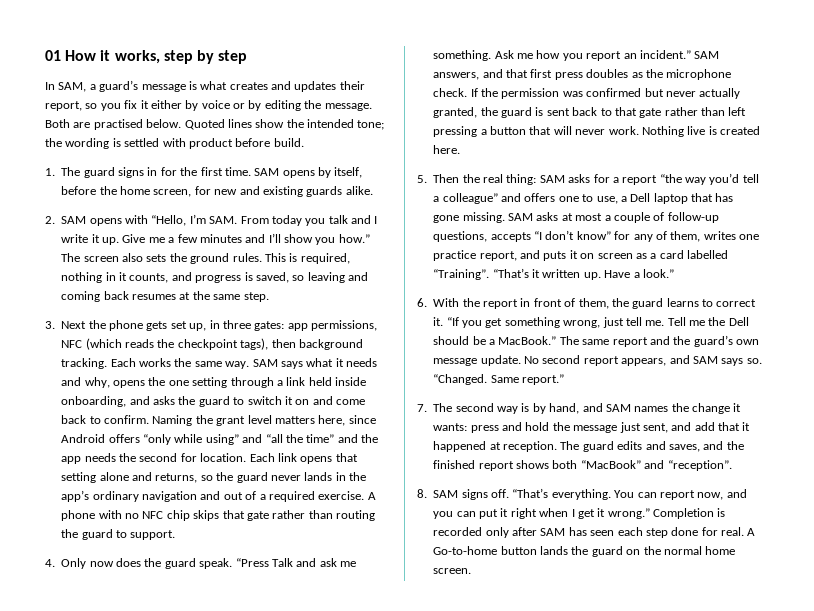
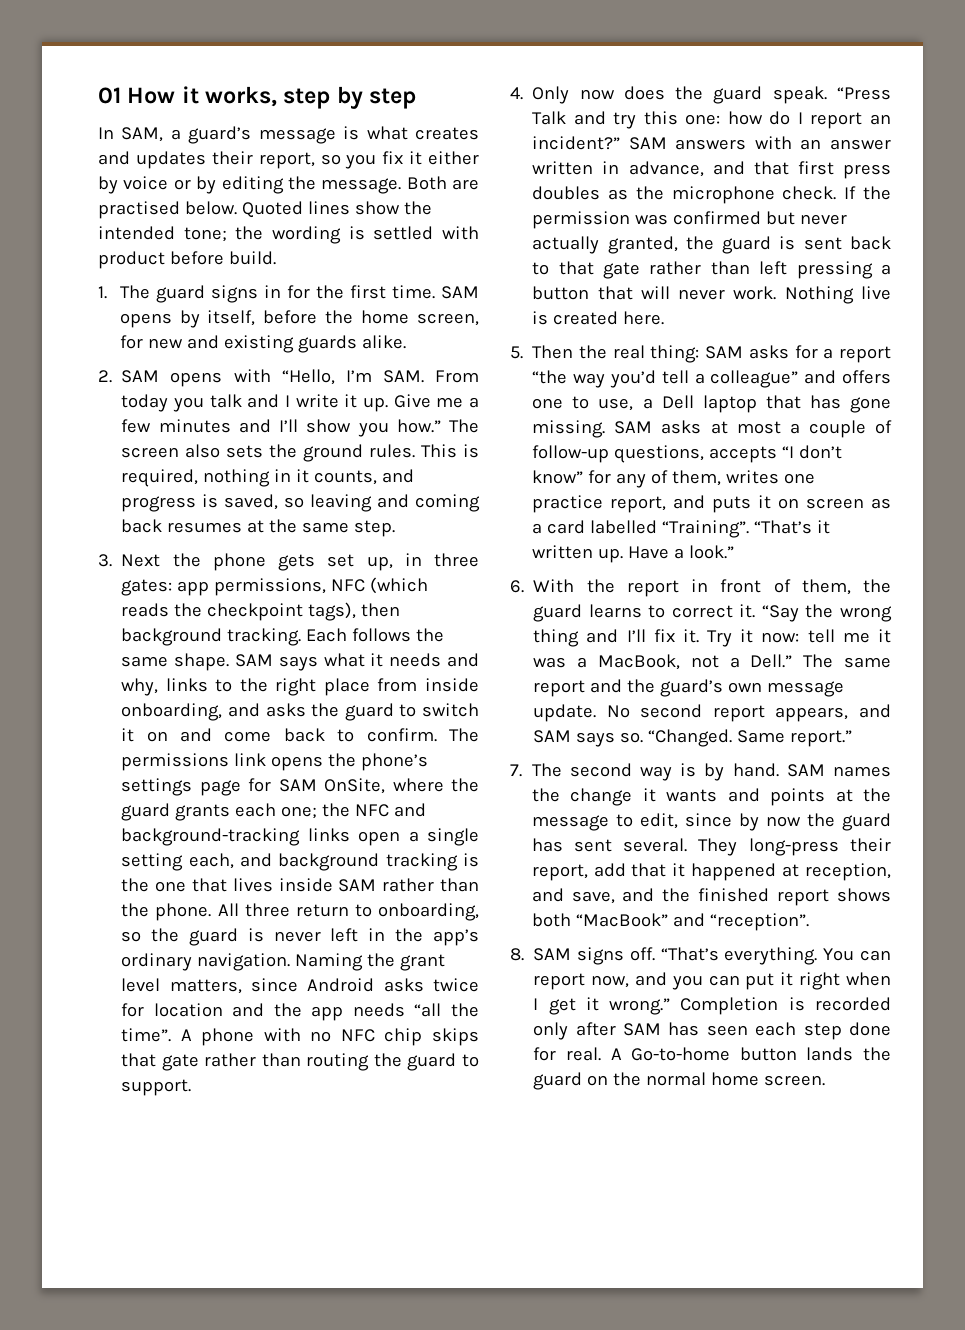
- Each works the same way.
+ Each follows the same shape.
- SAM says what it needs and why, opens the one setting through a link held inside onboarding, and asks the guard to switch it on and come back to confirm.
+ SAM says what it needs and why, links to the right place from inside onboarding, and asks the guard to switch it on and come back to confirm.
- Naming the grant level matters here, since Android offers “only while using” and “all the time” and the app needs the second for location. Each link opens that setting alone and returns, so the guard never lands in the app’s ordinary navigation and out of a required exercise.
+ The permissions link opens the phone’s settings page for SAM OnSite, where the guard grants each one; the NFC and background-tracking links open a single setting each, and background tracking is the one that lives inside SAM rather than the phone. All three return to onboarding, so the guard is never left in the app’s ordinary navigation. Naming the grant level matters, since Android asks twice for location and the app needs “all the time”.
- “Press Talk and ask me something. Ask me how you report an incident.” SAM answers, and that first press doubles as the microphone check.
+ “Press Talk and try this one: how do I report an incident?” SAM answers with an answer written in advance, and that first press doubles as the microphone check.
- “If you get something wrong, just tell me. Tell me the Dell should be a MacBook.”
+ “Say the wrong thing and I’ll fix it. Try it now: tell me it was a MacBook, not a Dell.”
- 7. The second way is by hand, and SAM names the change it wants: press and hold the message just sent, and add that it happened at reception. The guard edits and saves, and the finished report shows both “MacBook” and “reception”.
+ 7. The second way is by hand. SAM names the change it wants and points at the message to edit, since by now the guard has sent several. They long-press their report, add that it happened at reception, and save, and the finished report shows both “MacBook” and “reception”.

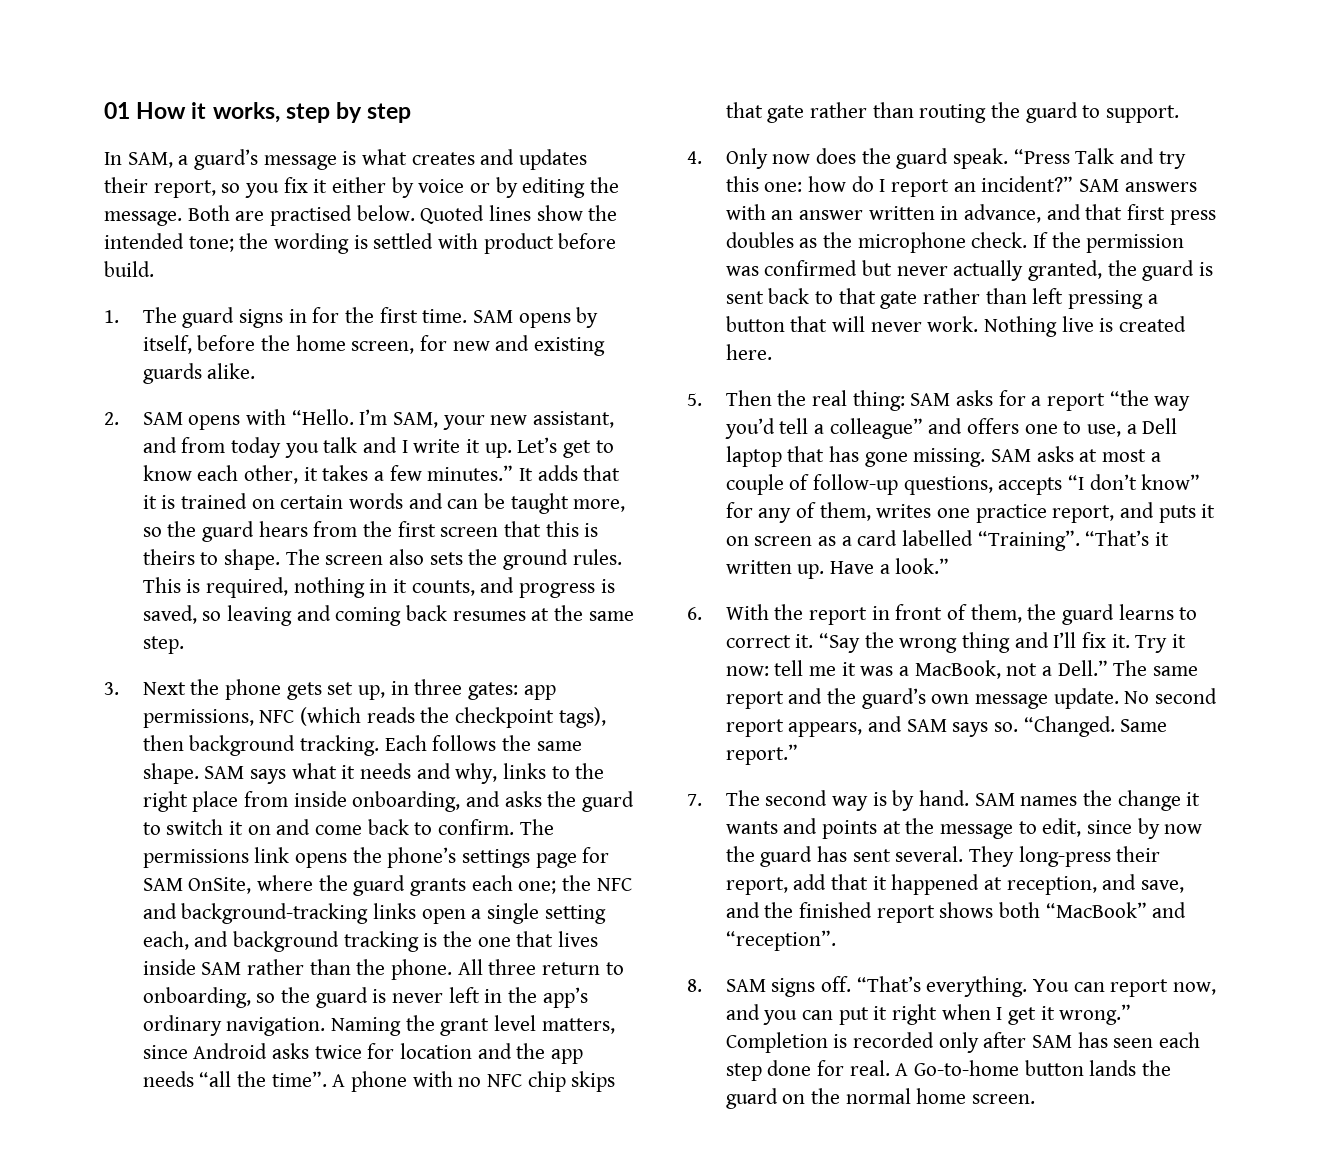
- 2. SAM opens with “Hello, I’m SAM. From today you talk and I write it up.
+ 2. SAM opens with “Hello. I’m SAM, your new assistant, and from today you talk and I write it up.
- Give me a few minutes and I’ll show you how.”
+ Let’s get to know each other, it takes a few minutes.” It adds that it is trained on certain words and can be taught more, so the guard hears from the first screen that this is theirs to shape.

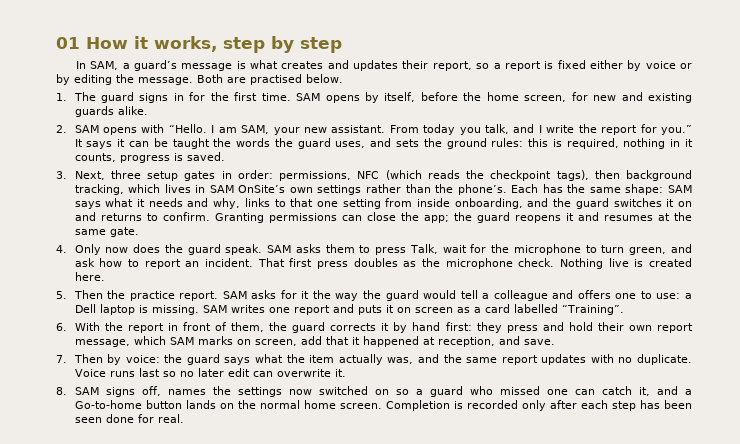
- In SAM, a guard’s message is what creates and updates their report, so you fix it either by voice or by editing the message.
+ In SAM, a guard’s message is what creates and updates their report, so a report is fixed either by voice or by editing the message.
- Quoted lines show the intended tone; the wording is settled with product before build.
- I’m SAM, your new assistant, and from today you talk and I write it up. Let’s get to know each other, it takes a few minutes.” It adds that it is trained on certain words and can be taught more, so the guard hears from the first screen that this is theirs to shape. The screen also sets the ground rules. This is required, nothing in it counts, and progress is saved, so leaving and coming back resumes at the same step.
- 3. Next the phone gets set up, in three gates: app permissions, NFC (which reads the checkpoint tags), then background tracking. Each follows the same shape. SAM says what it needs and why, links to the right place from inside onboarding, and asks the guard to switch it on and come back to confirm. The permissions link opens the phone’s settings page for SAM OnSite, where the guard grants each one; the NFC and background-tracking links open a single setting each, and background tracking is the one that lives inside SAM rather than the phone. All three return to onboarding, so the guard is never left in the app’s ordinary navigation. Naming the grant level matters, since Android asks twice for location and the app needs “all the time”. A phone with no NFC chip skips that gate rather than routing the guard to support.
+ I am SAM, your new assistant. From today you talk, and I write the report for you.” It says it can be taught the words the guard uses, and sets the ground rules: this is required, nothing in it counts, progress is saved.
+ 3. Next, three setup gates in order: permissions, NFC (which reads the checkpoint tags), then background tracking, which lives in SAM OnSite’s own settings rather than the phone’s. Each has the same shape: SAM says what it needs and why, links to that one setting from inside onboarding, and the guard switches it on and returns to confirm. Granting permissions can close the app; the guard reopens it and resumes at the same gate.
- “Press Talk and try this one: how do I report an incident?” SAM answers with an answer written in advance, and that first press doubles as the microphone check.
+ SAM asks them to press Talk, wait for the microphone to turn green, and ask how to report an incident. That first press doubles as the microphone check.
- If the permission was confirmed but never actually granted, the guard is sent back to that gate rather than left pressing a button that will never work.
- 5. Then the real thing: SAM asks for a report “the way you’d tell a colleague” and offers one to use, a Dell laptop that has gone missing. SAM asks at most a couple of follow-up questions, accepts “I don’t know” for any of them, writes one practice report, and puts it on screen as a card labelled “Training”. “That’s it written up. Have a look.”
+ 5. Then the practice report. SAM asks for it the way the guard would tell a colleague and offers one to use: a Dell laptop is missing. SAM writes one report and puts it on screen as a card labelled “Training”.
- 6. With the report in front of them, the guard learns to correct it. “Say the wrong thing and I’ll fix it. Try it now: tell me it was a MacBook, not a Dell.” The same report and the guard’s own message update. No second report appears, and SAM says so. “Changed. Same report.”
- 7. The second way is by hand. SAM names the change it wants and points at the message to edit, since by now the guard has sent several. They long-press their report, add that it happened at reception, and save, and the finished report shows both “MacBook” and “reception”.
- 8. SAM signs off. “That’s everything. You can report now, and you can put it right when I get it wrong.”
+ 6. With the report in front of them, the guard corrects it by hand first: they press and hold their own report message, which SAM marks on screen, add that it happened at reception, and save.
+ 7. Then by voice: the guard says what the item actually was, and the same report updates with no duplicate. Voice runs last so no later edit can overwrite it.
+ 8. SAM signs off, names the settings now switched on so a guard who missed one can catch it, and a Go-to-home button lands on the normal home screen.
- Completion is recorded only after SAM has seen each step done for real. A Go-to-home button lands the guard on the normal home screen.
+ Completion is recorded only after each step has been seen done for real.

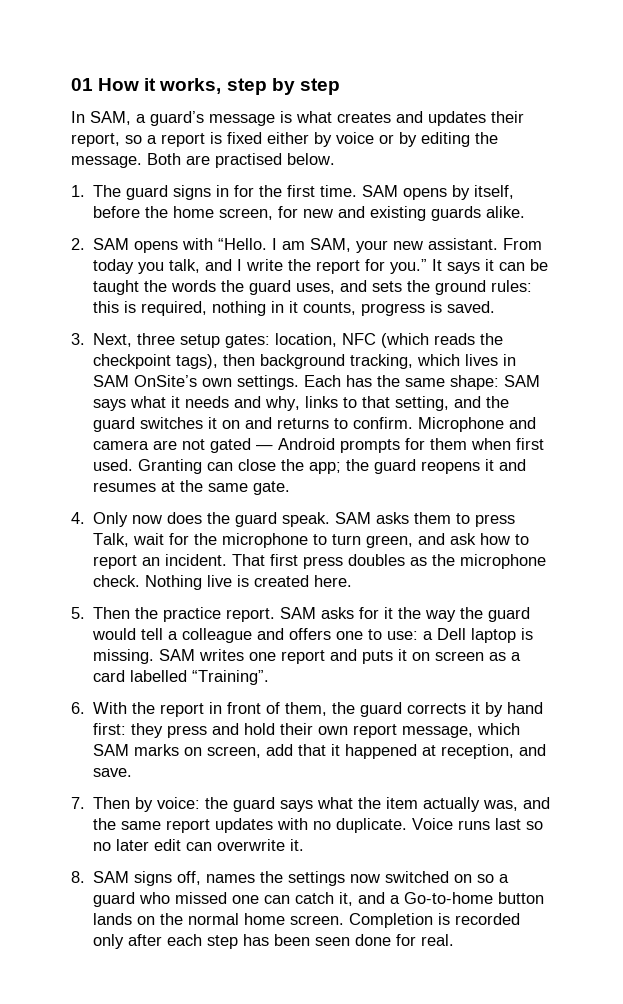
- 3. Next, three setup gates in order: permissions, NFC (which reads the checkpoint tags), then background tracking, which lives in SAM OnSite’s own settings rather than the phone’s.
+ 3. Next, three setup gates: location, NFC (which reads the checkpoint tags), then background tracking, which lives in SAM OnSite’s own settings.
- Each has the same shape: SAM says what it needs and why, links to that one setting from inside onboarding, and the guard switches it on and returns to confirm.
+ Each has the same shape: SAM says what it needs and why, links to that setting, and the guard switches it on and returns to confirm.
- Granting permissions can close the app; the guard reopens it and resumes at the same gate.
+ Microphone and camera are not gated — Android prompts for them when first used. Granting can close the app; the guard reopens it and resumes at the same gate.

